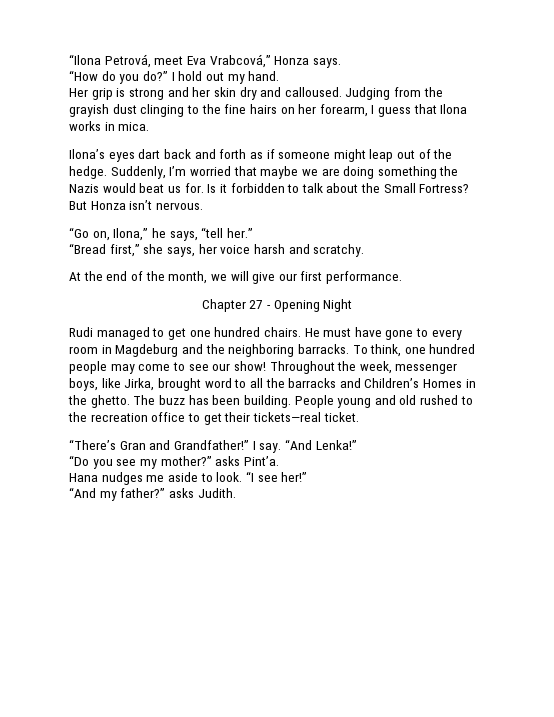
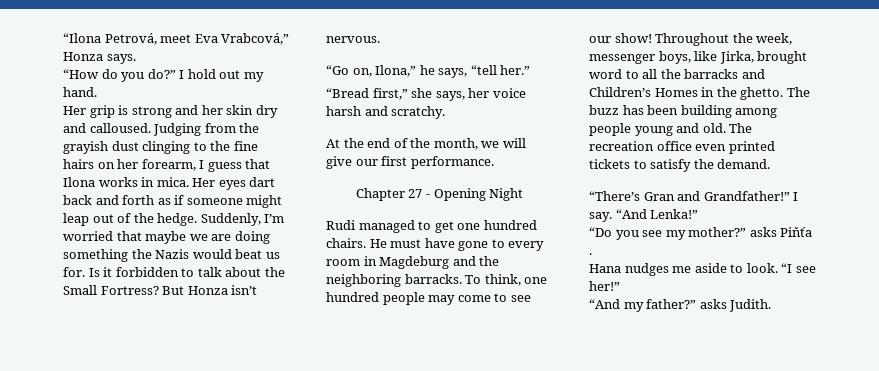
- Judging from the grayish dust clinging to the fine hairs on her forearm, I guess that Ilona works in mica.
- Ilona’s eyes dart back and forth as if someone might leap out of the hedge.
+ Judging from the grayish dust clinging to the fine hairs on her forearm, I guess that Ilona works in mica. Her eyes dart back and forth as if someone might leap out of the hedge.
- The buzz has been building. People young and old rushed to the recreation office to get their tickets—real ticket.
+ The buzz has been building among people young and old. The recreation office even printed tickets to satisfy the demand.
- “Do you see my mother?” asks Pint’a.
+ “Do you see my mother?” asks Piňťa .

